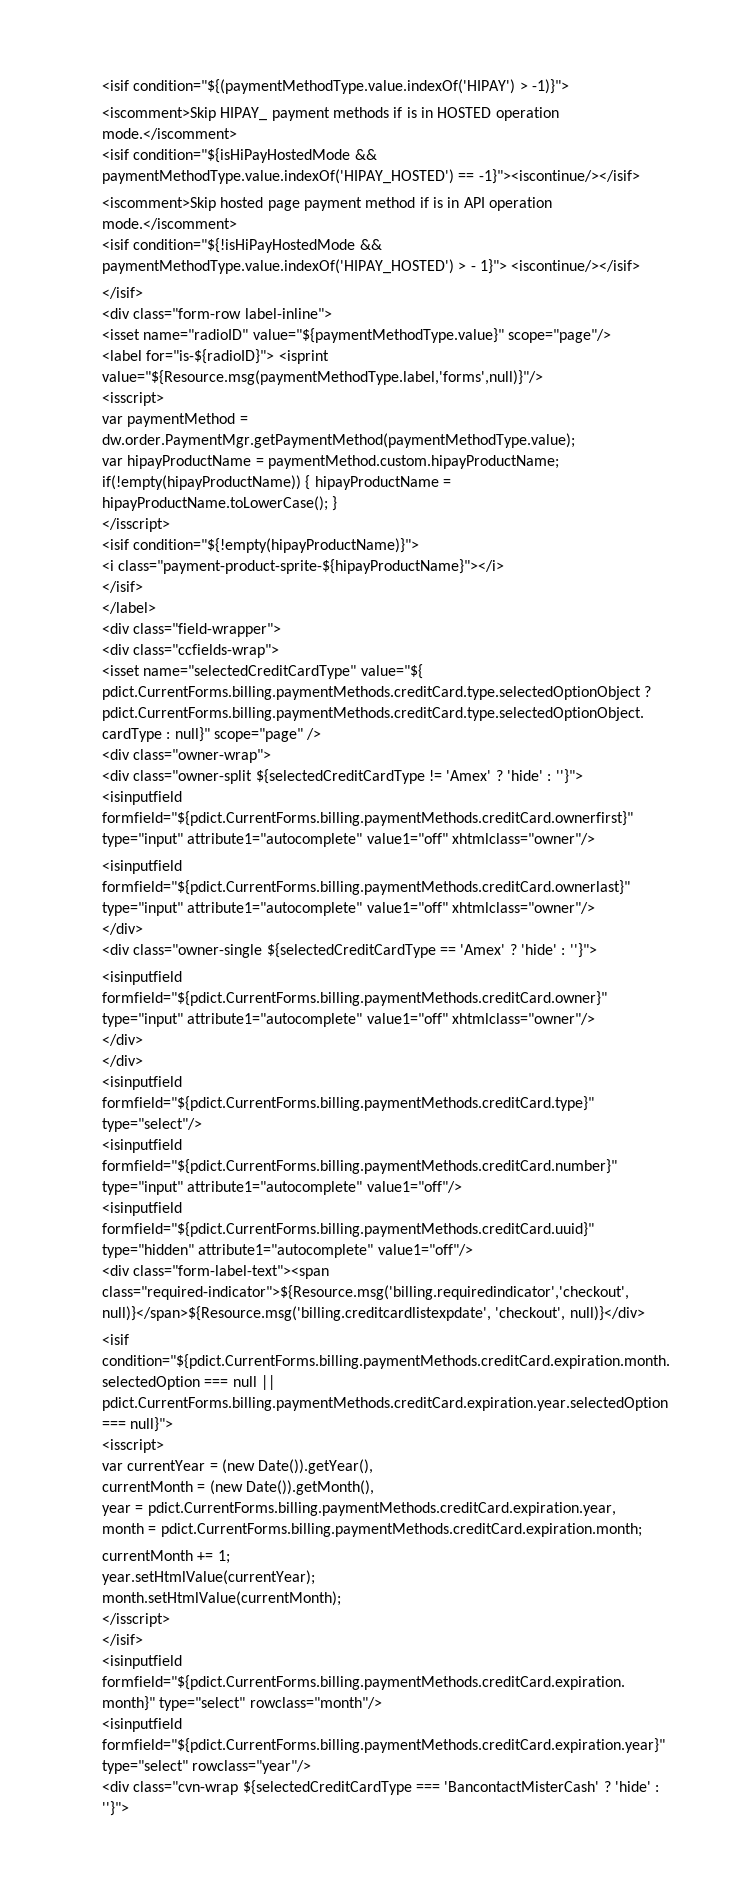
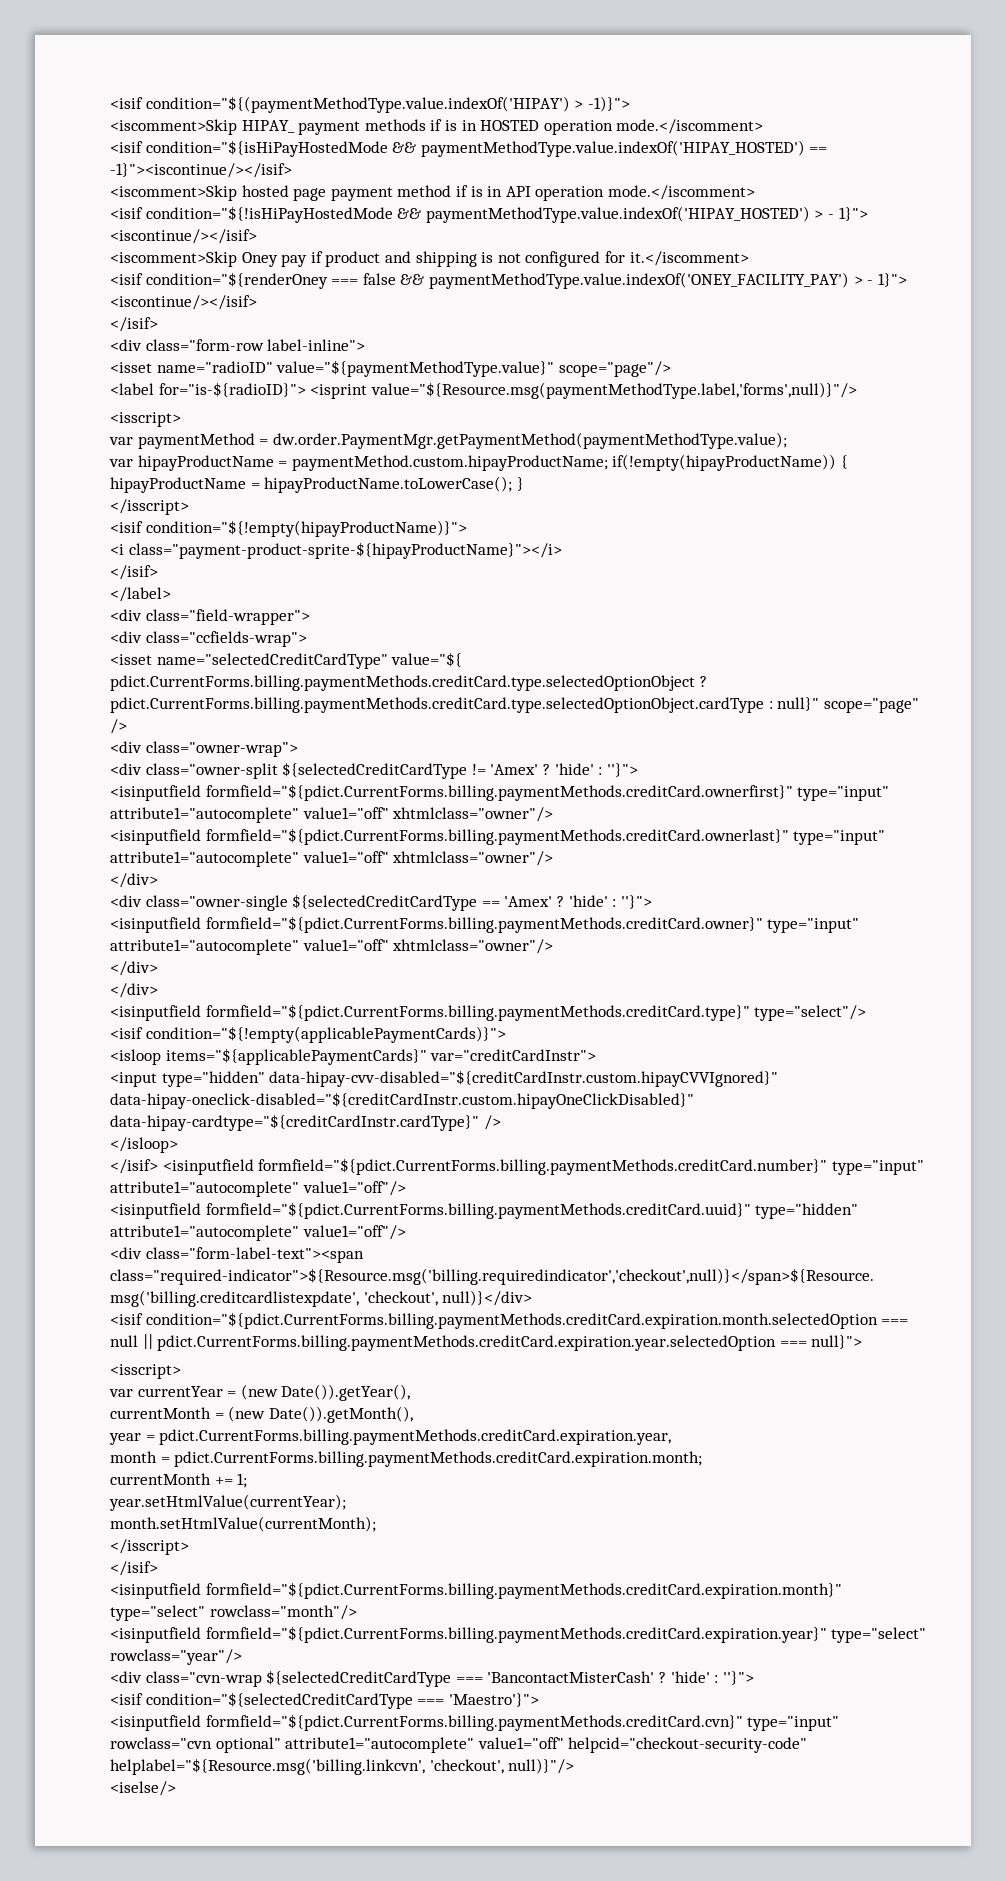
+ <iscomment>Skip Oney pay if product and shipping is not configured for it.</iscomment>
+ <isif condition="${renderOney === false && paymentMethodType.value.indexOf('ONEY_FACILITY_PAY') > - 1}"> <iscontinue/></isif>
- <isinputfield formfield="${pdict.CurrentForms.billing.paymentMethods.creditCard.number}" type="input" attribute1="autocomplete" value1="off"/>
+ <isif condition="${!empty(applicablePaymentCards)}">
+ <isloop items="${applicablePaymentCards}" var="creditCardInstr">
+ <input type="hidden" data-hipay-cvv-disabled="${creditCardInstr.custom.hipayCVVIgnored}" data-hipay-oneclick-disabled="${creditCardInstr.custom.hipayOneClickDisabled}" data-hipay-cardtype="${creditCardInstr.cardType}" />
+ </isloop>
+ </isif> <isinputfield formfield="${pdict.CurrentForms.billing.paymentMethods.creditCard.number}" type="input" attribute1="autocomplete" value1="off"/>
+ <isif condition="${selectedCreditCardType === 'Maestro'}">
+ <isinputfield formfield="${pdict.CurrentForms.billing.paymentMethods.creditCard.cvn}" type="input" rowclass="cvn optional" attribute1="autocomplete" value1="off" helpcid="checkout-security-code" helplabel="${Resource.msg('billing.linkcvn', 'checkout', null)}"/>
+ <iselse/>

